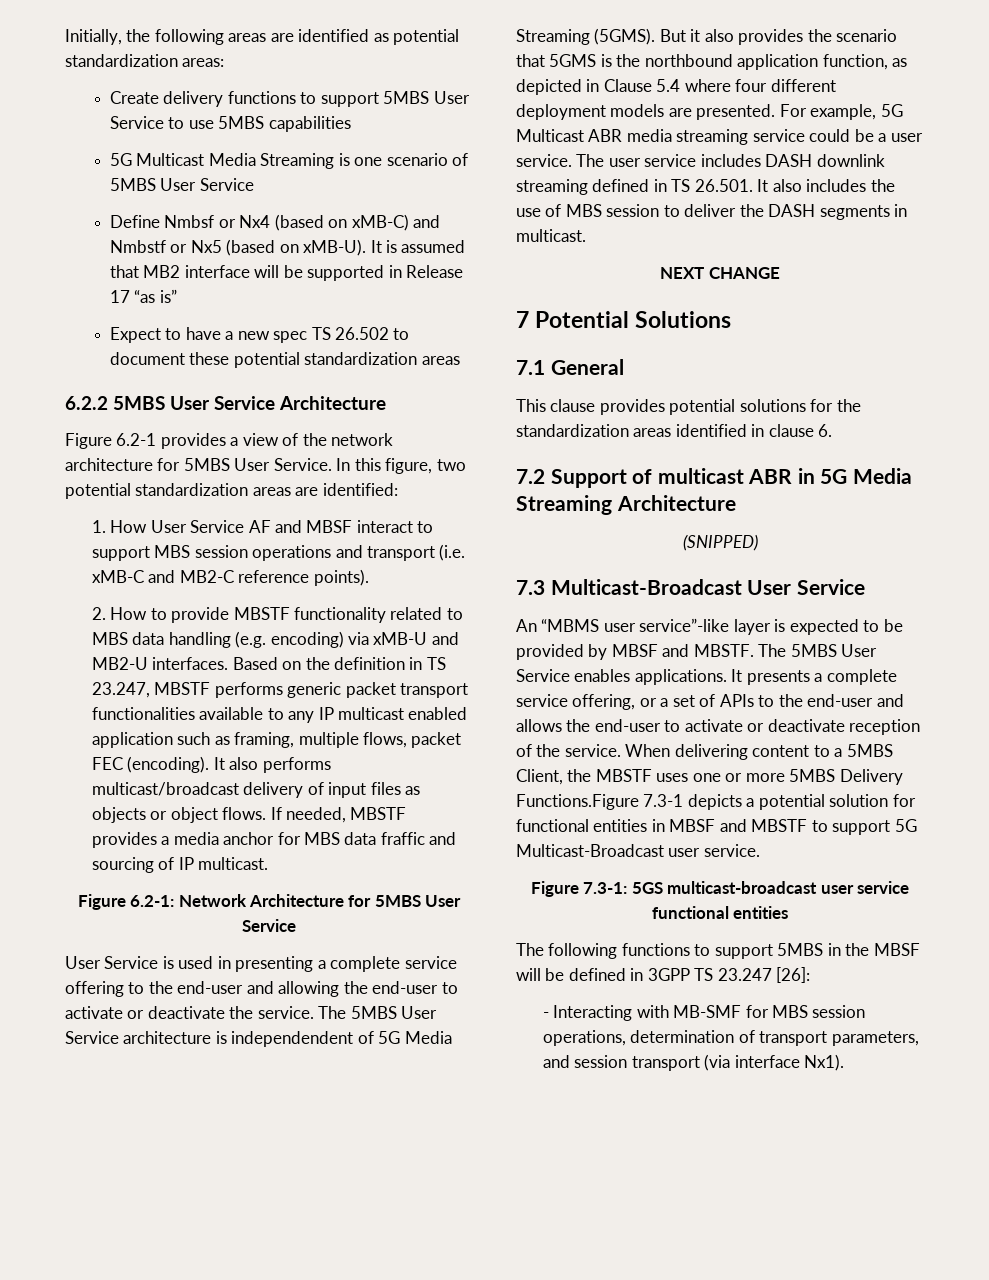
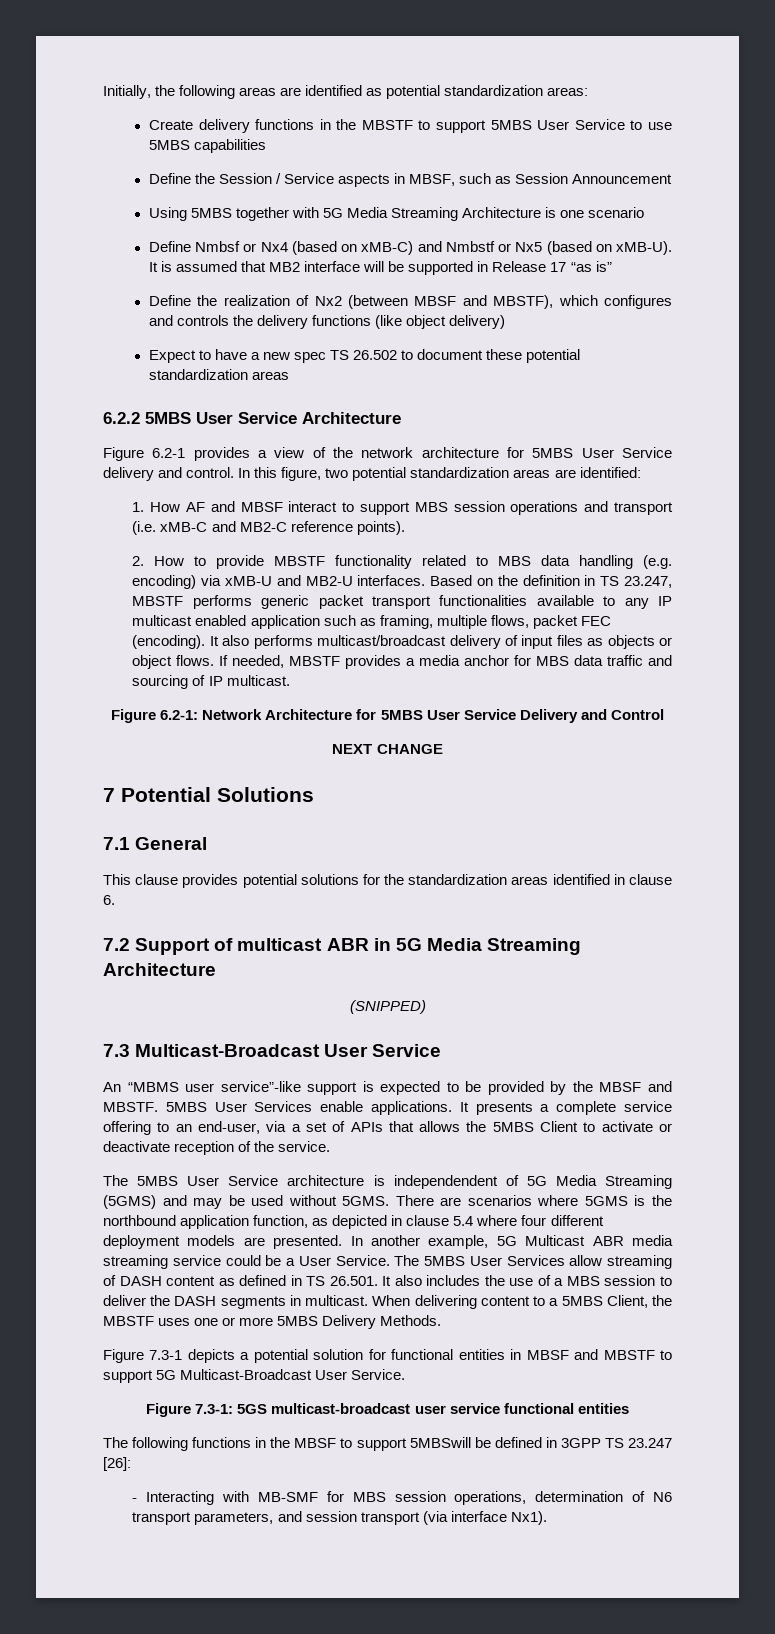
- Create delivery functions to support 5MBS User Service to use 5MBS capabilities
+ Create delivery functions in the MBSTF to support 5MBS User Service to use 5MBS capabilities
- 5G Multicast Media Streaming is one scenario of 5MBS User Service
+ Define the Session / Service aspects in MBSF, such as Session Announcement
+ Using 5MBS together with 5G Media Streaming Architecture is one scenario
+ Define the realization of Nx2 (between MBSF and MBSTF), which configures and controls the delivery functions (like object delivery)
- Figure 6.2-1 provides a view of the network architecture for 5MBS User Service.
+ Figure 6.2-1 provides a view of the network architecture for 5MBS User Service delivery and control.
- 1. How User Service AF and MBSF interact to support MBS session operations and transport (i.e. xMB-C and MB2-C reference points).
+ 1. How AF and MBSF interact to support MBS session operations and transport (i.e. xMB-C and MB2-C reference points).
- If needed, MBSTF provides a media anchor for MBS data fraffic and sourcing of IP multicast.
+ If needed, MBSTF provides a media anchor for MBS data traffic and sourcing of IP multicast.
- Figure 6.2-1: Network Architecture for 5MBS User Service
- User Service is used in presenting a complete service offering to the end-user and allowing the end-user to activate or deactivate the service. The 5MBS User Service architecture is independendent of 5G Media Streaming (5GMS). But it also provides the scenario that 5GMS is the northbound application function, as depicted in Clause 5.4 where four different deployment models are presented. For example, 5G Multicast ABR media streaming service could be a user service. The user service includes DASH downlink streaming defined in TS 26.501. It also includes the use of MBS session to deliver the DASH segments in multicast.
+ Figure 6.2-1: Network Architecture for 5MBS User Service Delivery and Control
- An “MBMS user service”-like layer is expected to be provided by MBSF and MBSTF.
+ An “MBMS user service”-like support is expected to be provided by the MBSF and MBSTF.
- The 5MBS User Service enables applications.
+ 5MBS User Services enable applications.
- It presents a complete service offering, or a set of APIs to the end-user and allows the end-user to activate or deactivate reception of the service.
+ It presents a complete service offering to an end-user, via a set of APIs that allows the 5MBS Client to activate or deactivate reception of the service.
+ The 5MBS User Service architecture is independendent of 5G Media Streaming (5GMS) and may be used without 5GMS. There are scenarios where 5GMS is the northbound application function, as depicted in clause 5.4 where four different deployment models are presented. In another example, 5G Multicast ABR media streaming service could be a User Service. The 5MBS User Services allow streaming of DASH content as defined in TS 26.501. It also includes the use of a MBS session to deliver the DASH segments in multicast.
- When delivering content to a 5MBS Client, the MBSTF uses one or more 5MBS Delivery Functions.Figure 7.3-1 depicts a potential solution for functional entities in MBSF and MBSTF to support 5G Multicast-Broadcast user service.
+ When delivering content to a 5MBS Client, the MBSTF uses one or more 5MBS Delivery Methods.
+ Figure 7.3-1 depicts a potential solution for functional entities in MBSF and MBSTF to support 5G Multicast-Broadcast User Service.
- The following functions to support 5MBS in the MBSF will be defined in 3GPP TS 23.247 [26]:
+ The following functions in the MBSF to support 5MBSwill be defined in 3GPP TS 23.247 [26]:
- - Interacting with MB-SMF for MBS session operations, determination of transport parameters, and session transport (via interface Nx1).
+ - Interacting with MB-SMF for MBS session operations, determination of N6 transport parameters, and session transport (via interface Nx1).

